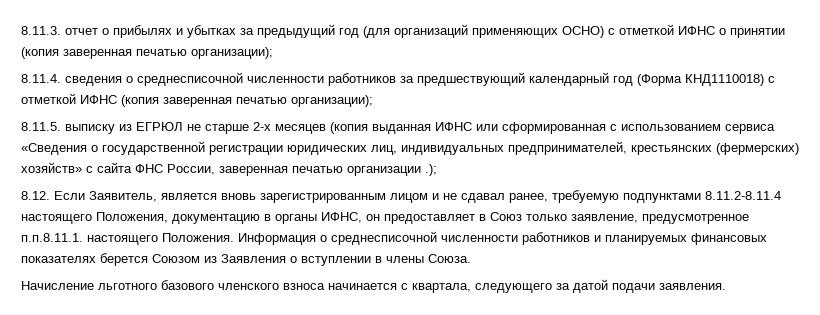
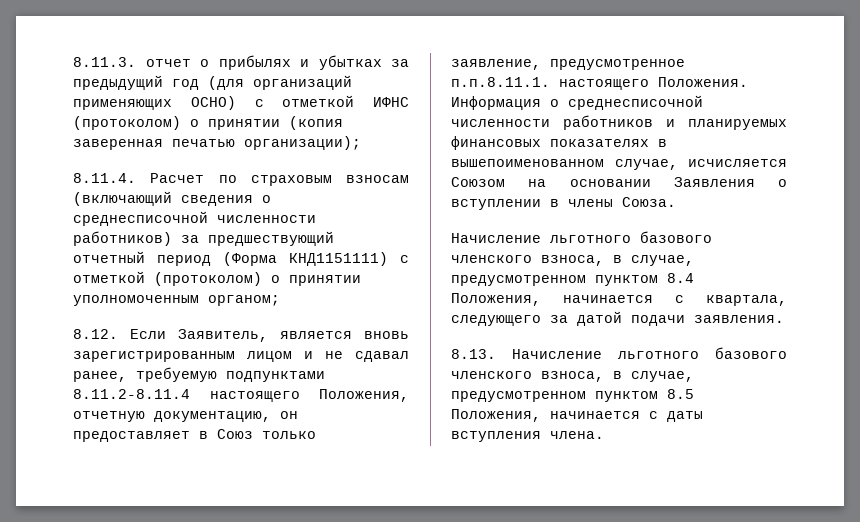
- 8.11.3. отчет о прибылях и убытках за предыдущий год (для организаций применяющих ОСНО) с отметкой ИФНС о принятии (копия заверенная печатью организации);
+ 8.11.3. отчет о прибылях и убытках за предыдущий год (для организаций применяющих ОСНО) с отметкой ИФНС (протоколом) о принятии (копия заверенная печатью организации);
- 8.11.4. сведения о среднесписочной численности работников за предшествующий календарный год (Форма КНД1110018) с отметкой ИФНС (копия заверенная печатью организации);
- 8.11.5. выписку из ЕГРЮЛ не старше 2-х месяцев (копия выданная ИФНС или сформированная с использованием сервиса «Сведения о государственной регистрации юридических лиц, индивидуальных предпринимателей, крестьянских (фермерских) хозяйств» с сайта ФНС России, заверенная печатью организации .);
+ 8.11.4. Расчет по страховым взносам (включающий сведения о среднесписочной численности работников) за предшествующий отчетный период (Форма КНД1151111) с отметкой (протоколом) о принятии уполномоченным органом;
- 8.12. Если Заявитель, является вновь зарегистрированным лицом и не сдавал ранее, требуемую подпунктами 8.11.2-8.11.4 настоящего Положения, документацию в органы ИФНС, он предоставляет в Союз только заявление, предусмотренное п.п.8.11.1. настоящего Положения.
+ 8.12. Если Заявитель, является вновь зарегистрированным лицом и не сдавал ранее, требуемую подпунктами 8.11.2-8.11.4 настоящего Положения, отчетную документацию, он предоставляет в Союз только заявление, предусмотренное п.п.8.11.1. настоящего Положения.
- Информация о среднесписочной численности работников и планируемых финансовых показателях берется Союзом из Заявления о вступлении в члены Союза.
+ Информация о среднесписочной численности работников и планируемых финансовых показателях в вышепоименованном случае, исчисляется Союзом на основании Заявления о вступлении в члены Союза.
- Начисление льготного базового членского взноса начинается с квартала, следующего за датой подачи заявления.
+ Начисление льготного базового членского взноса, в случае, предусмотренном пунктом 8.4 Положения, начинается с квартала, следующего за датой подачи заявления.
+ 8.13. Начисление льготного базового членского взноса, в случае, предусмотренном пунктом 8.5 Положения, начинается с даты вступления члена.

